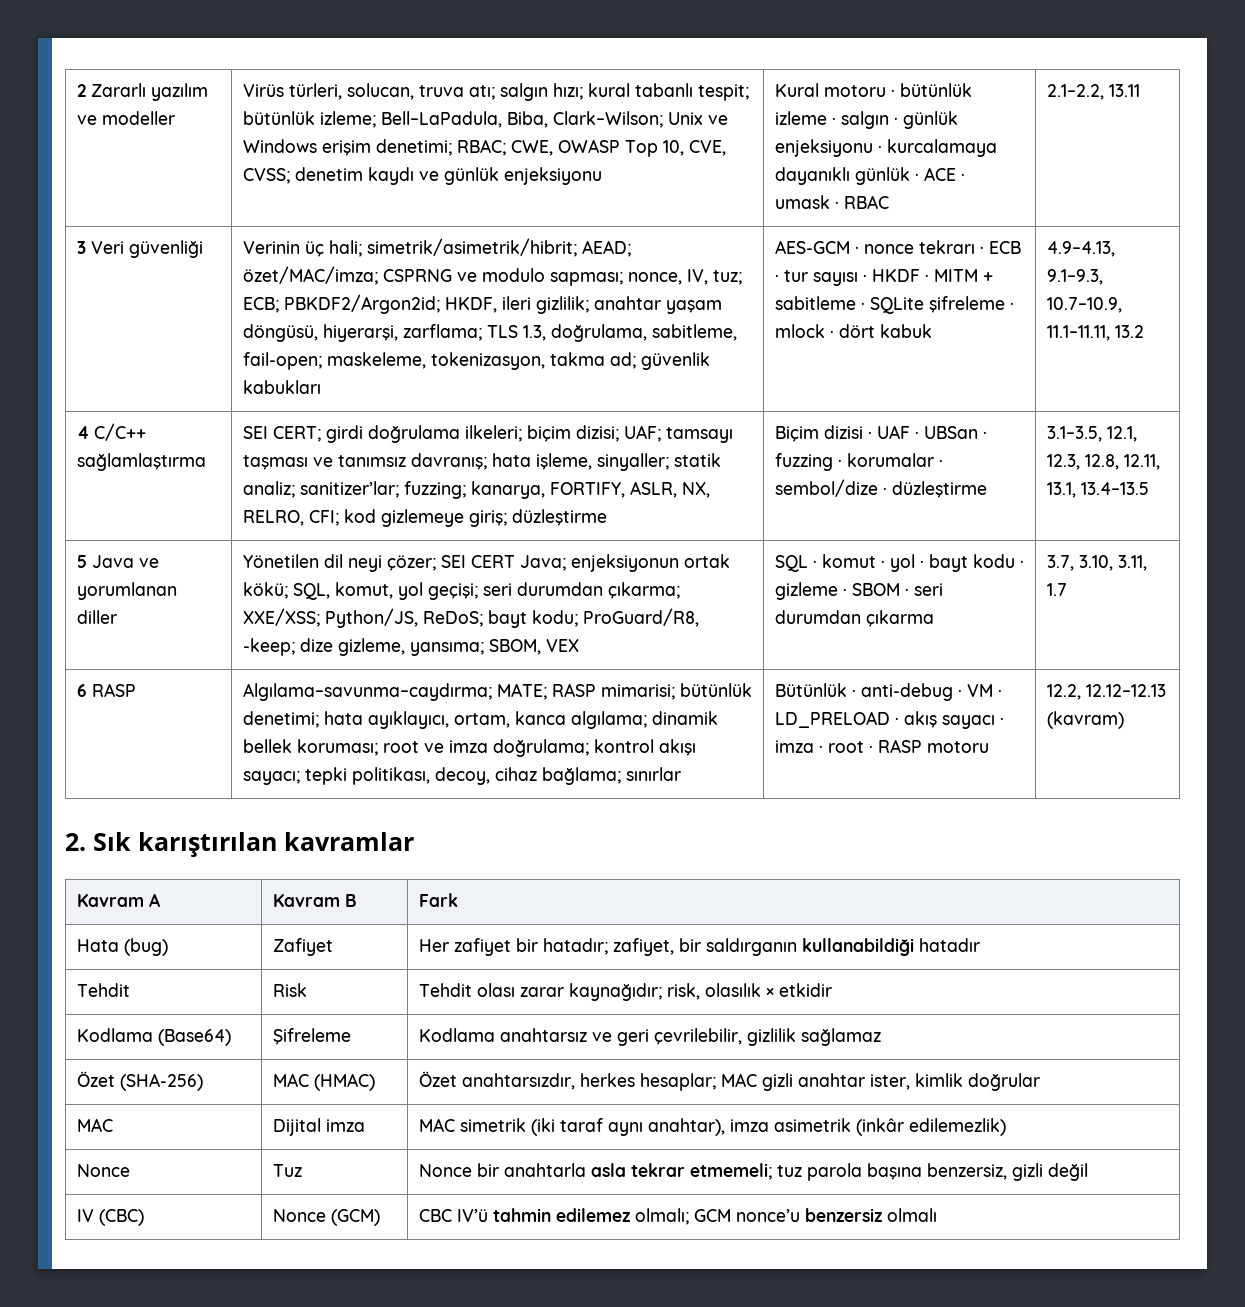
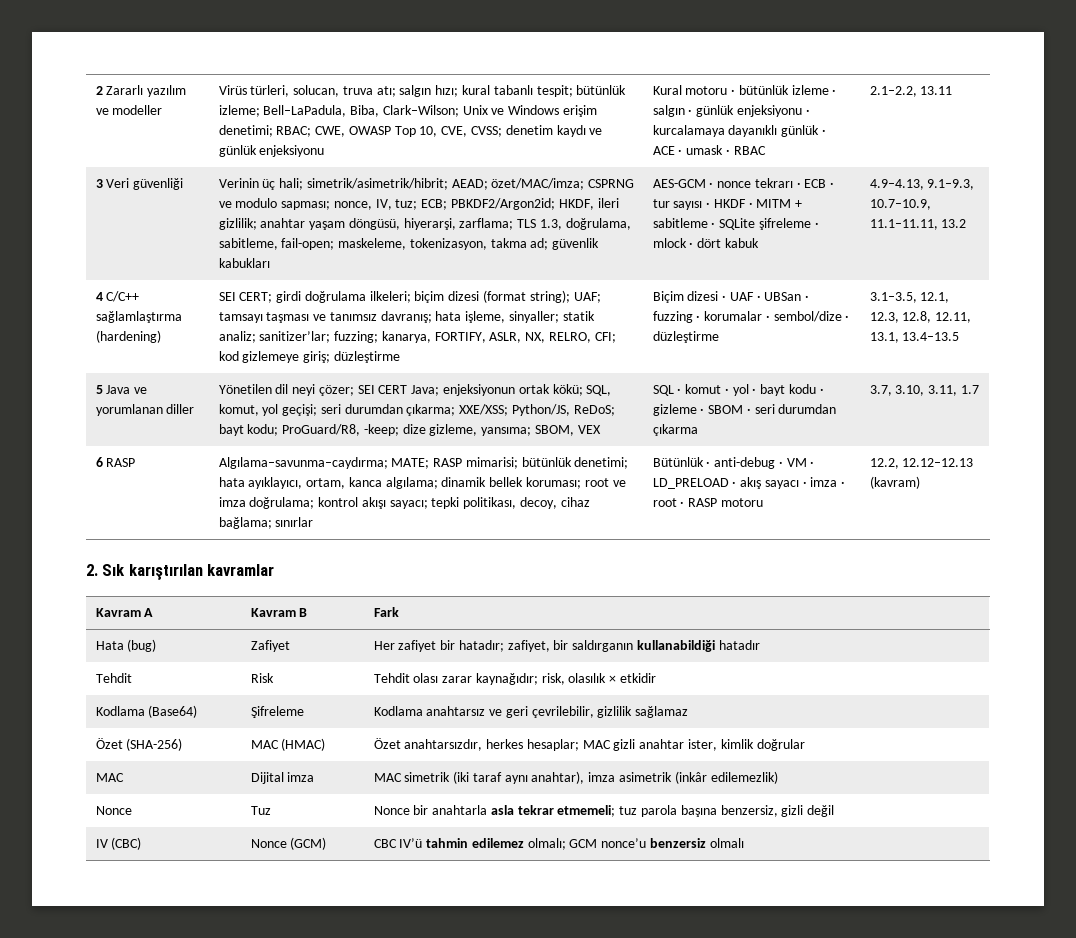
- 4 C/C++ sağlamlaştırma
+ 4 C/C++ sağlamlaştırma (hardening)
- SEI CERT; girdi doğrulama ilkeleri; biçim dizisi; UAF; tamsayı taşması ve tanımsız davranış; hata işleme, sinyaller; statik analiz; sanitizer’lar; fuzzing; kanarya, FORTIFY, ASLR, NX, RELRO, CFI; kod gizlemeye giriş; düzleştirme
+ SEI CERT; girdi doğrulama ilkeleri; biçim dizesi (format string); UAF; tamsayı taşması ve tanımsız davranış; hata işleme, sinyaller; statik analiz; sanitizer’lar; fuzzing; kanarya, FORTIFY, ASLR, NX, RELRO, CFI; kod gizlemeye giriş; düzleştirme
- Biçim dizisi · UAF · UBSan · fuzzing · korumalar · sembol/dize · düzleştirme
+ Biçim dizesi · UAF · UBSan · fuzzing · korumalar · sembol/dize · düzleştirme

